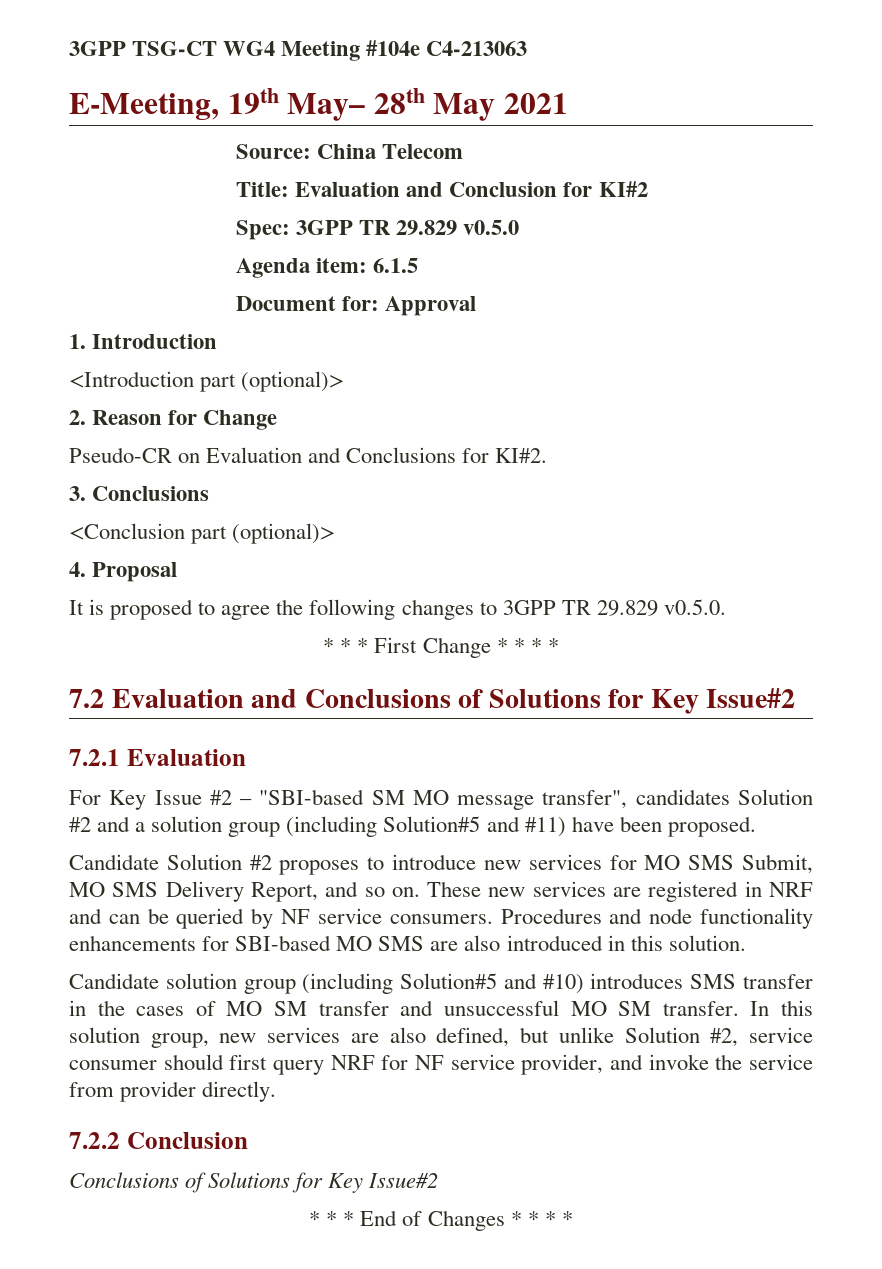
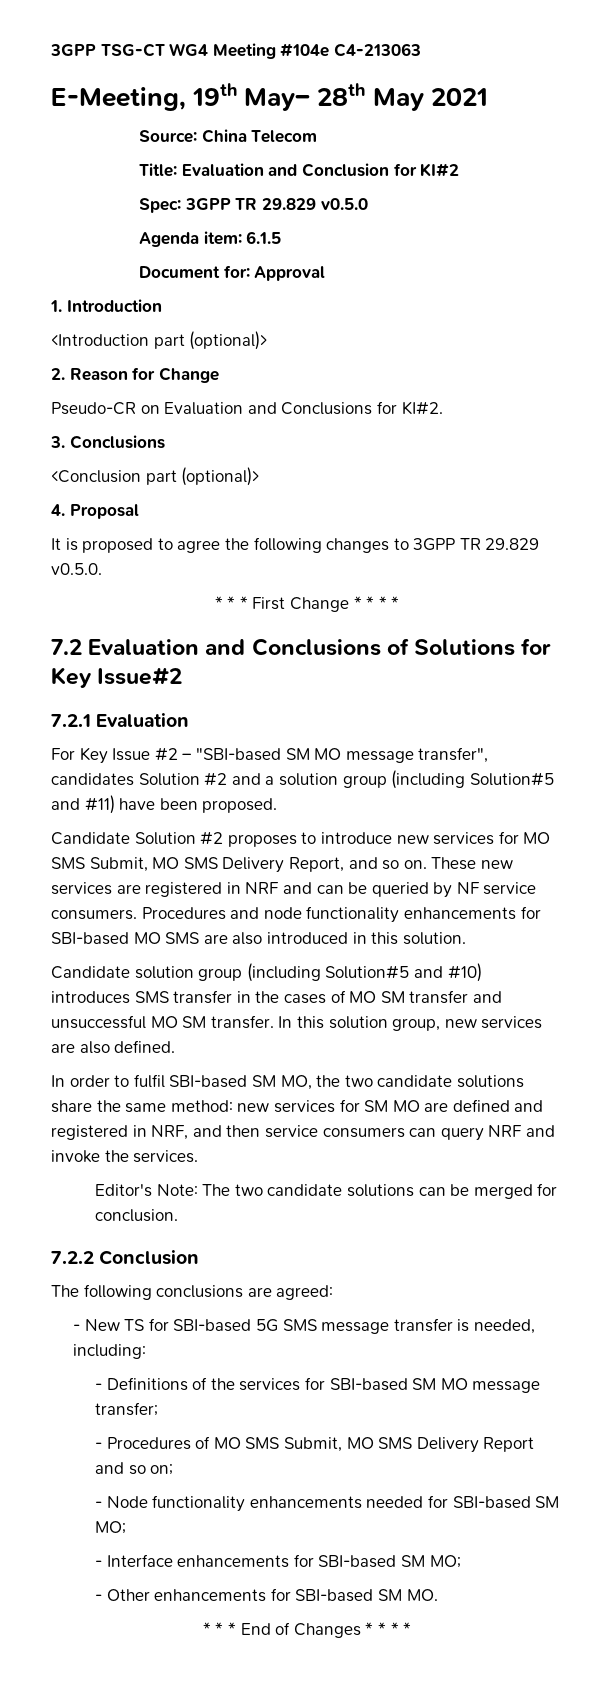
- In this solution group, new services are also defined, but unlike Solution #2, service consumer should first query NRF for NF service provider, and invoke the service from provider directly.
+ In this solution group, new services are also defined.
+ In order to fulfil SBI-based SM MO, the two candidate solutions share the same method: new services for SM MO are defined and registered in NRF, and then service consumers can query NRF and invoke the services.
+ Editor's Note: The two candidate solutions can be merged for conclusion.
  7.2.2 Conclusion
- Conclusions of Solutions for Key Issue#2
+ The following conclusions are agreed:
+ - New TS for SBI-based 5G SMS message transfer is needed, including:
+ - Definitions of the services for SBI-based SM MO message transfer;
+ - Procedures of MO SMS Submit, MO SMS Delivery Report and so on;
+ - Node functionality enhancements needed for SBI-based SM MO;
+ - Interface enhancements for SBI-based SM MO;
+ - Other enhancements for SBI-based SM MO.

